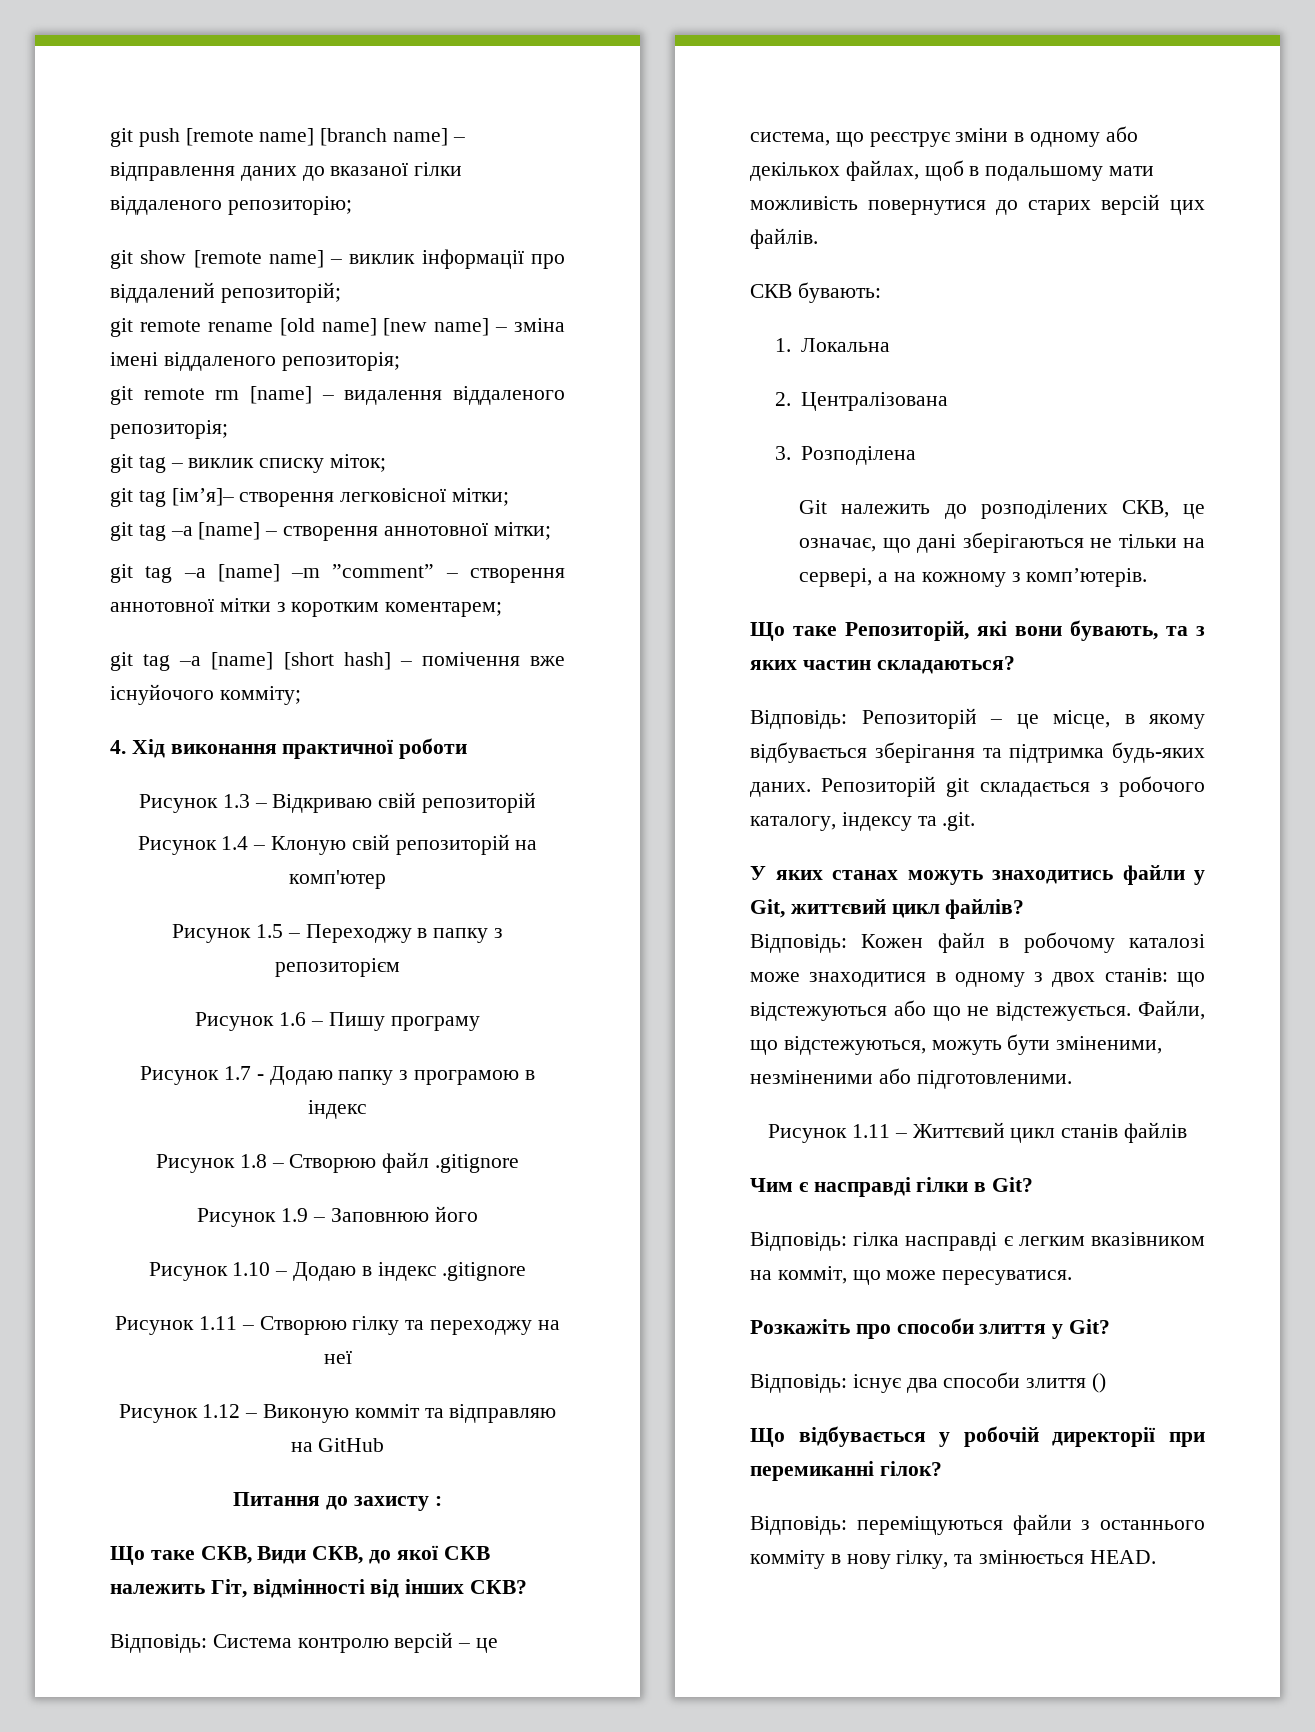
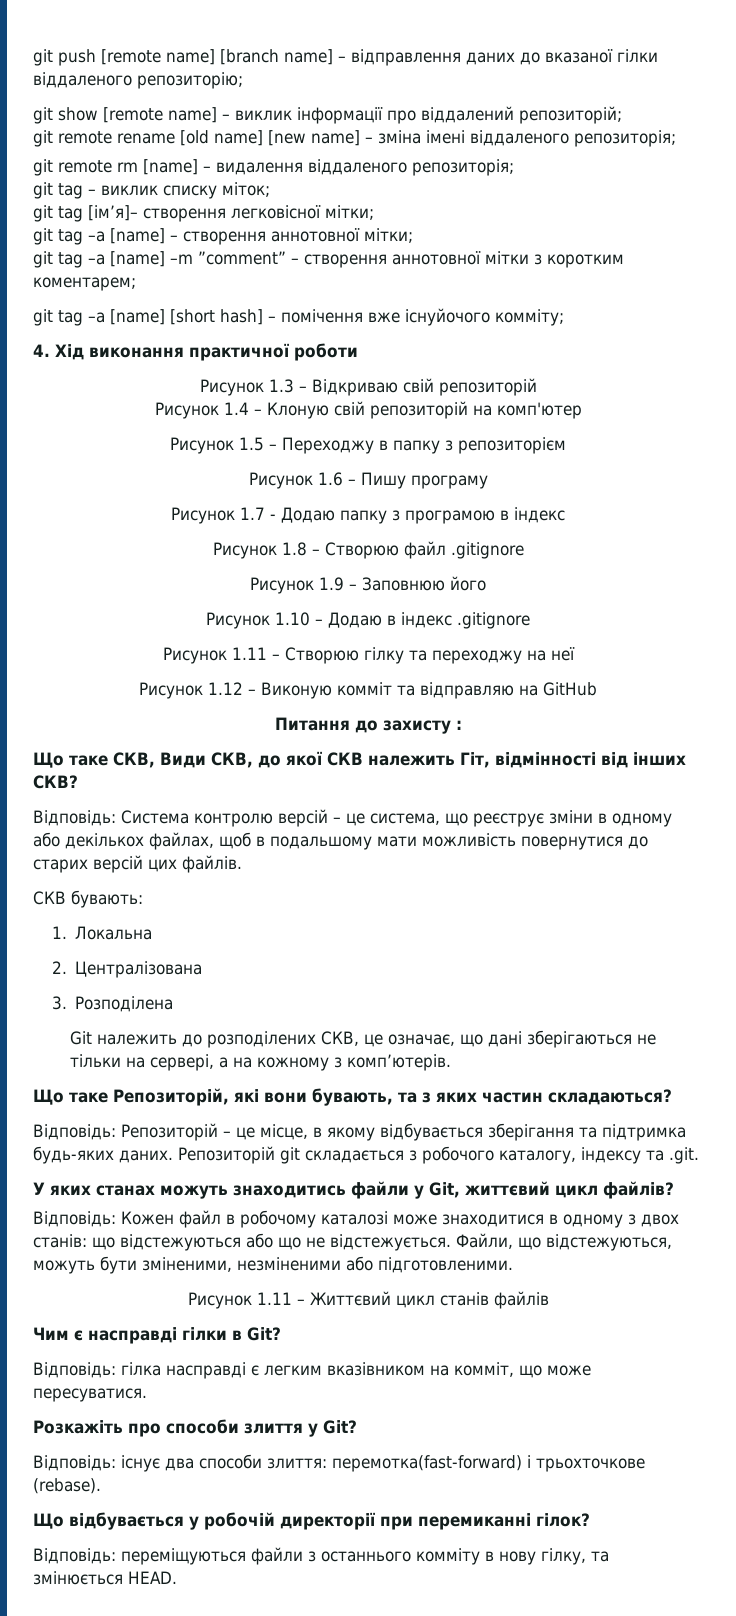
- Відповідь: існує два способи злиття ()
+ Відповідь: існує два способи злиття: перемотка(fast-forward) і трьохточкове (rebase).

